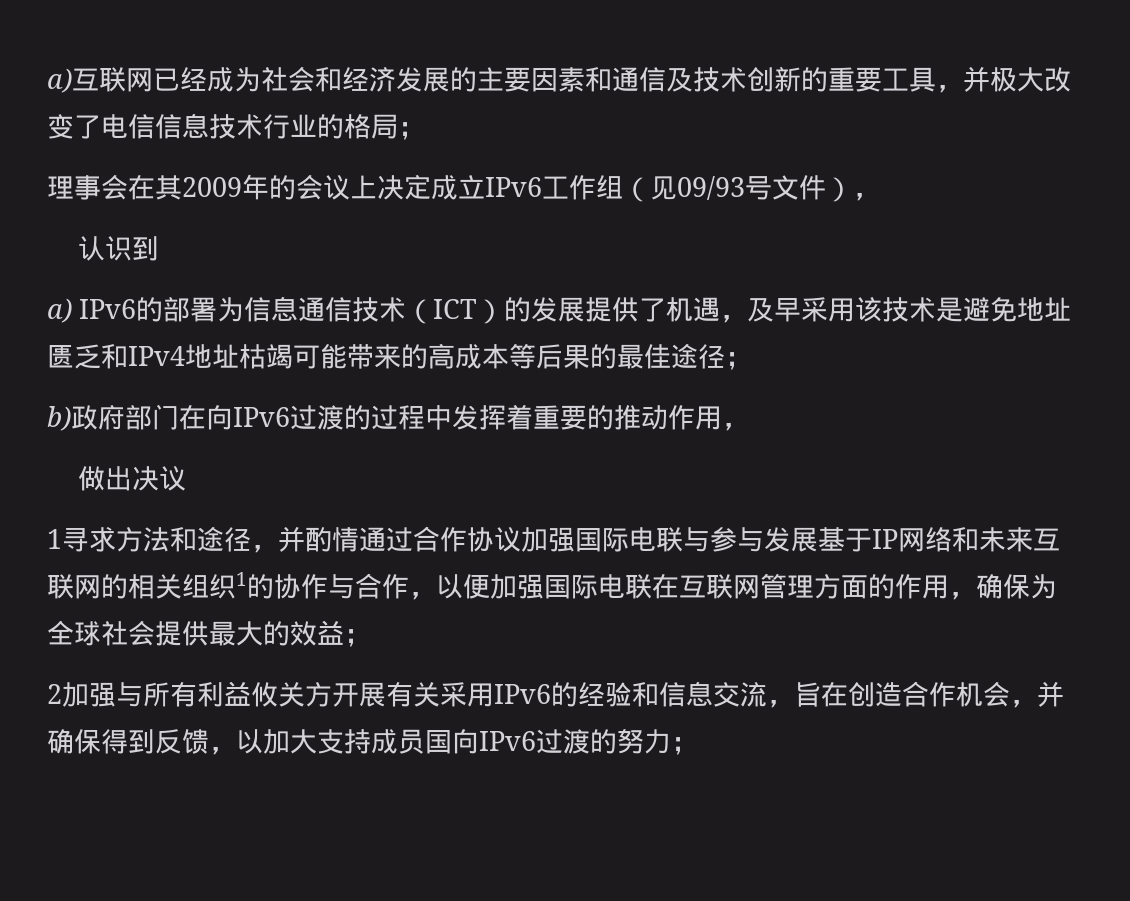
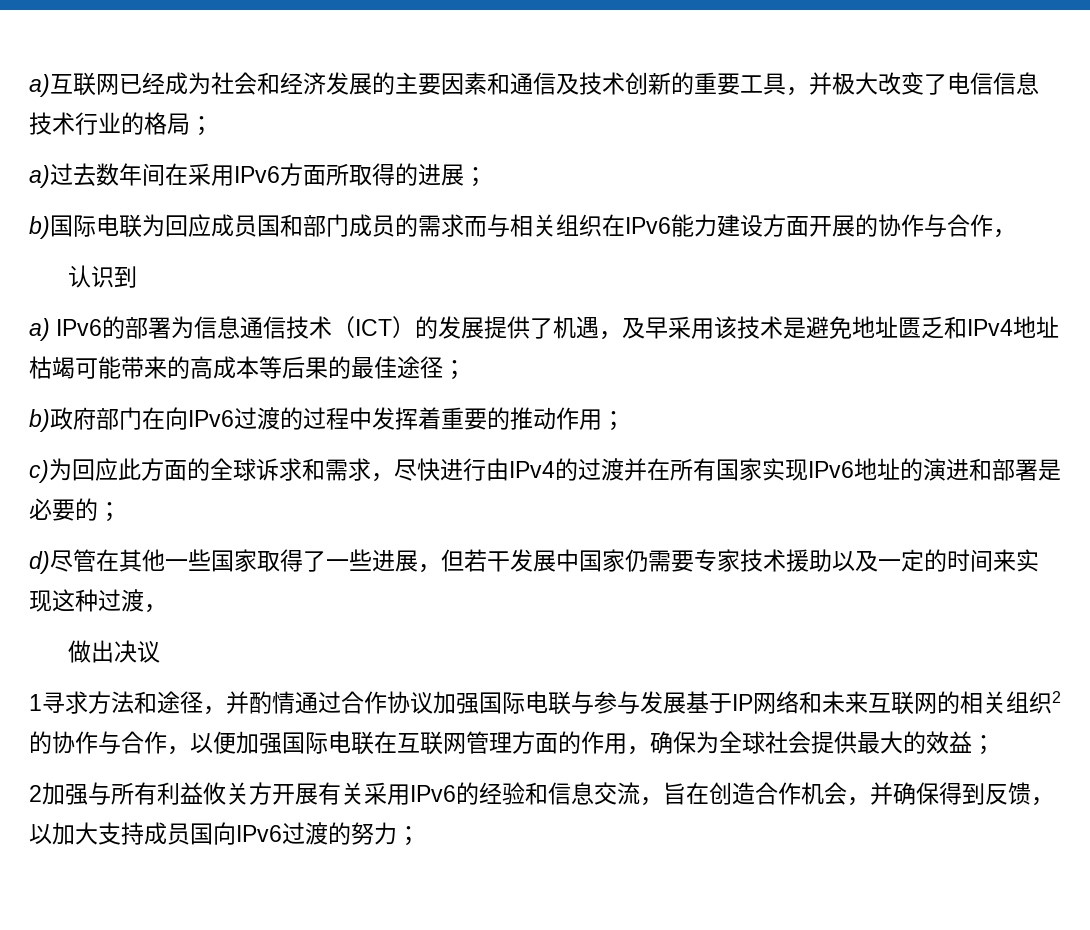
- 理事会在其2009年的会议上决定成立IPv6工作组（见09/93号文件），
+ a)过去数年间在采用IPv6方面所取得的进展；
+ b)国际电联为回应成员国和部门成员的需求而与相关组织在IPv6能力建设方面开展的协作与合作，
- b)政府部门在向IPv6过渡的过程中发挥着重要的推动作用，
+ b)政府部门在向IPv6过渡的过程中发挥着重要的推动作用；
+ c)为回应此方面的全球诉求和需求，尽快进行由IPv4的过渡并在所有国家实现IPv6地址的演进和部署是必要的；
+ d)尽管在其他一些国家取得了一些进展，但若干发展中国家仍需要专家技术援助以及一定的时间来实现这种过渡，
- 1寻求方法和途径，并酌情通过合作协议加强国际电联与参与发展基于IP网络和未来互联网的相关组织1的协作与合作，以便加强国际电联在互联网管理方面的作用，确保为全球社会提供最大的效益；
+ 1寻求方法和途径，并酌情通过合作协议加强国际电联与参与发展基于IP网络和未来互联网的相关组织2的协作与合作，以便加强国际电联在互联网管理方面的作用，确保为全球社会提供最大的效益；

